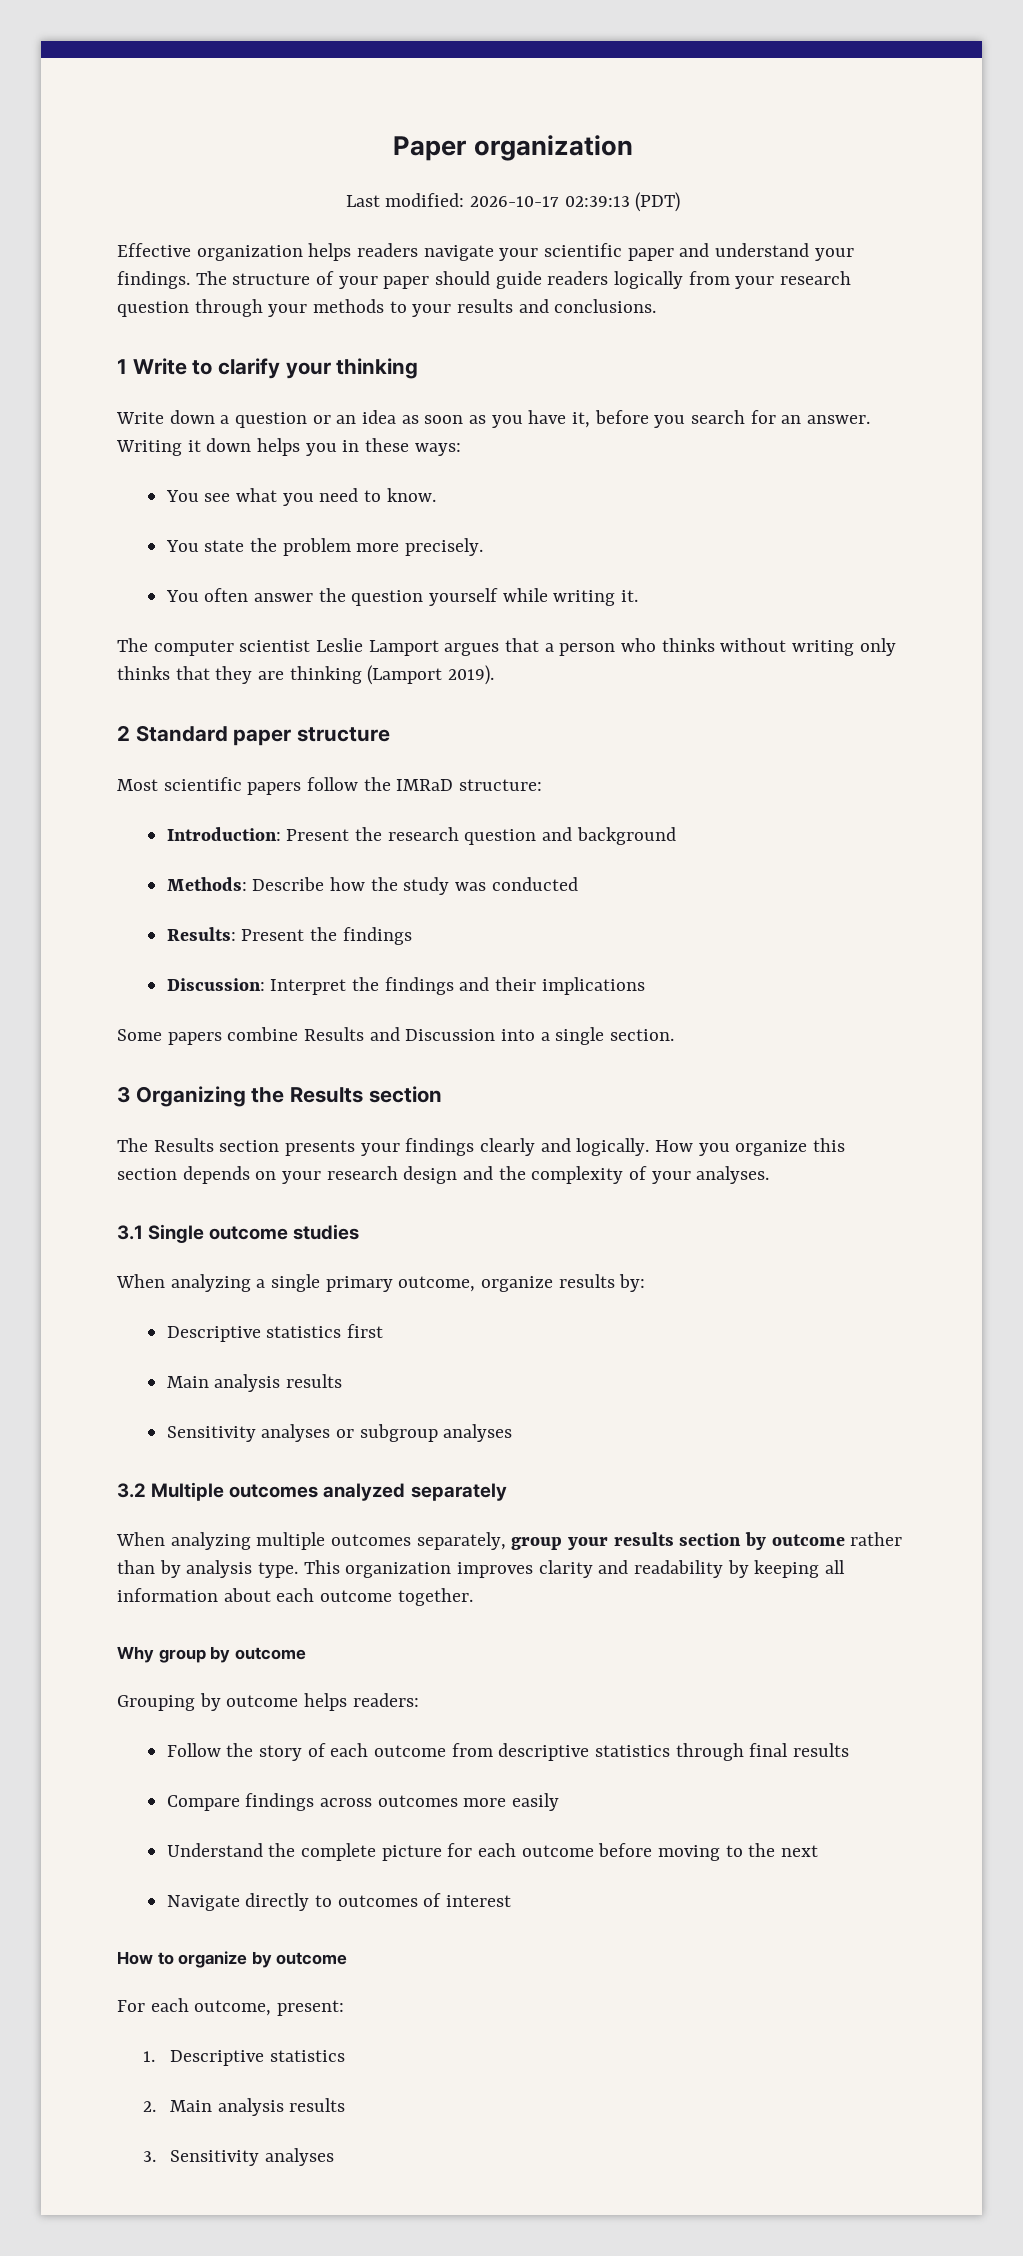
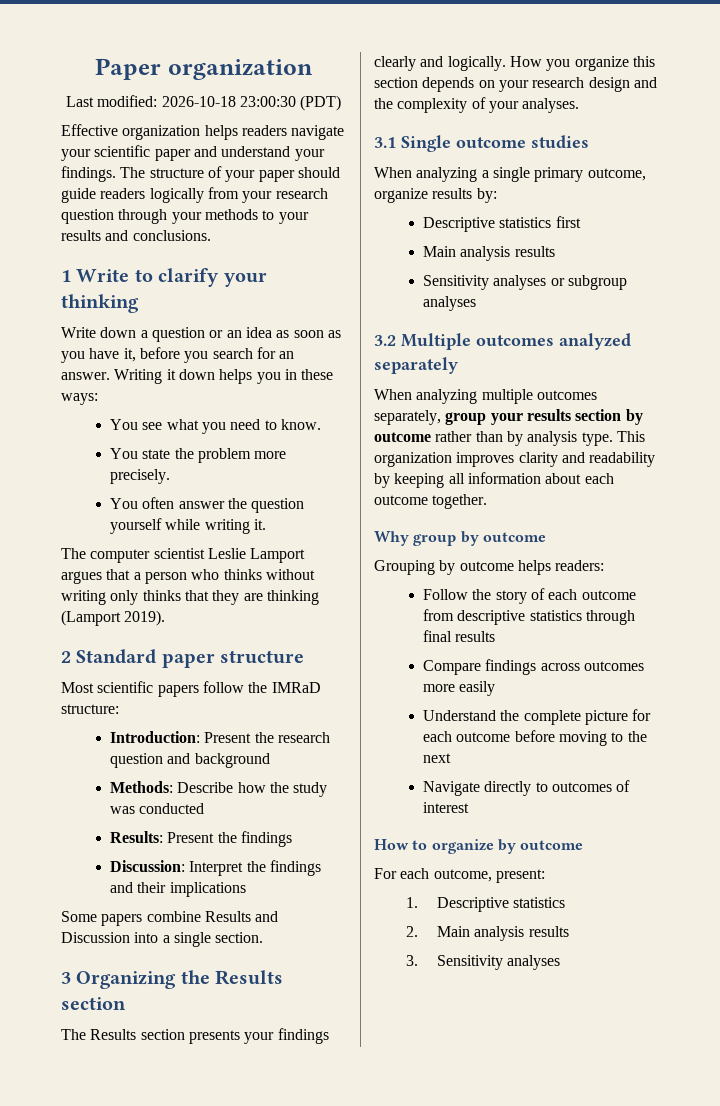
- Last modified: 2026-10-17 02:39:13 (PDT)
+ Last modified: 2026-10-18 23:00:30 (PDT)

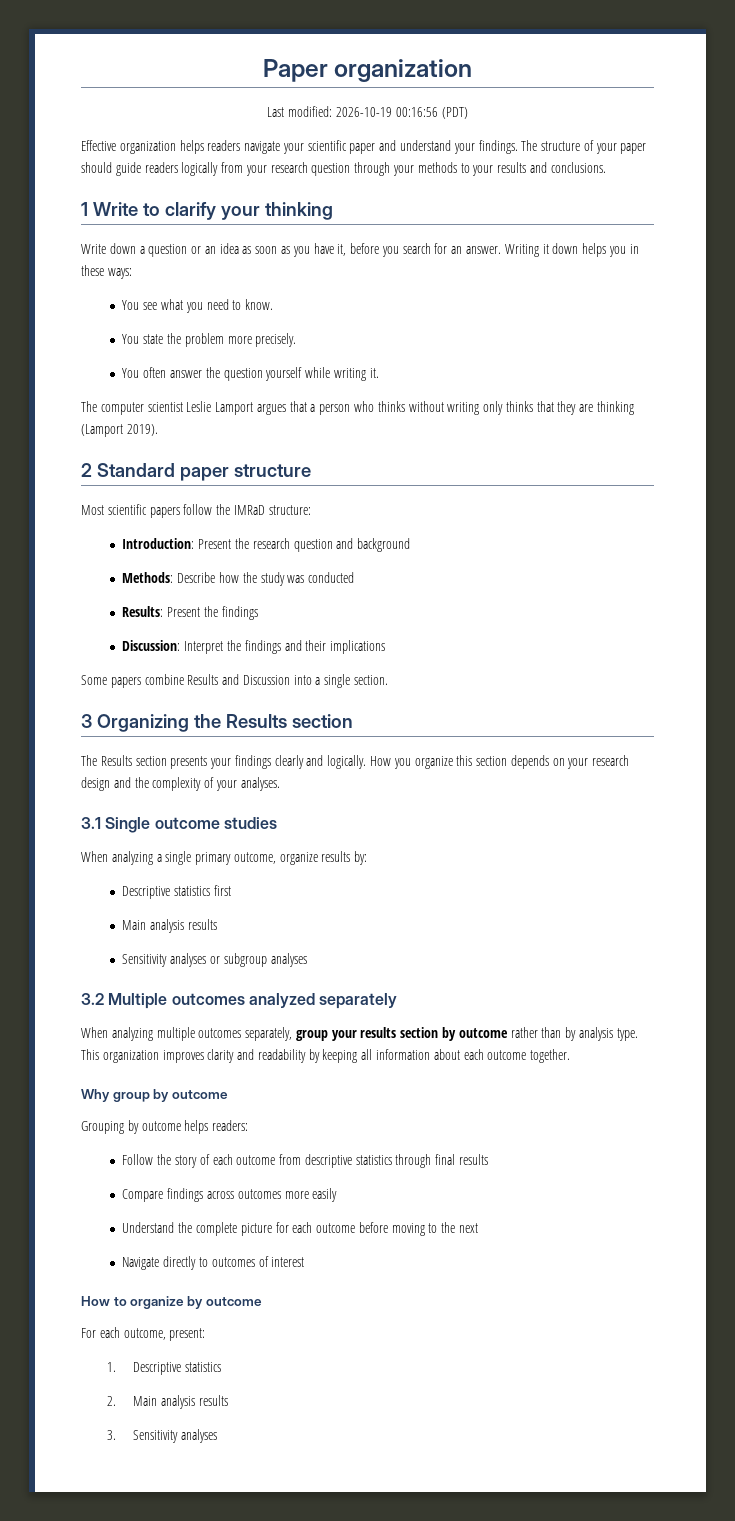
- Last modified: 2026-10-18 23:00:30 (PDT)
+ Last modified: 2026-10-19 00:16:56 (PDT)

